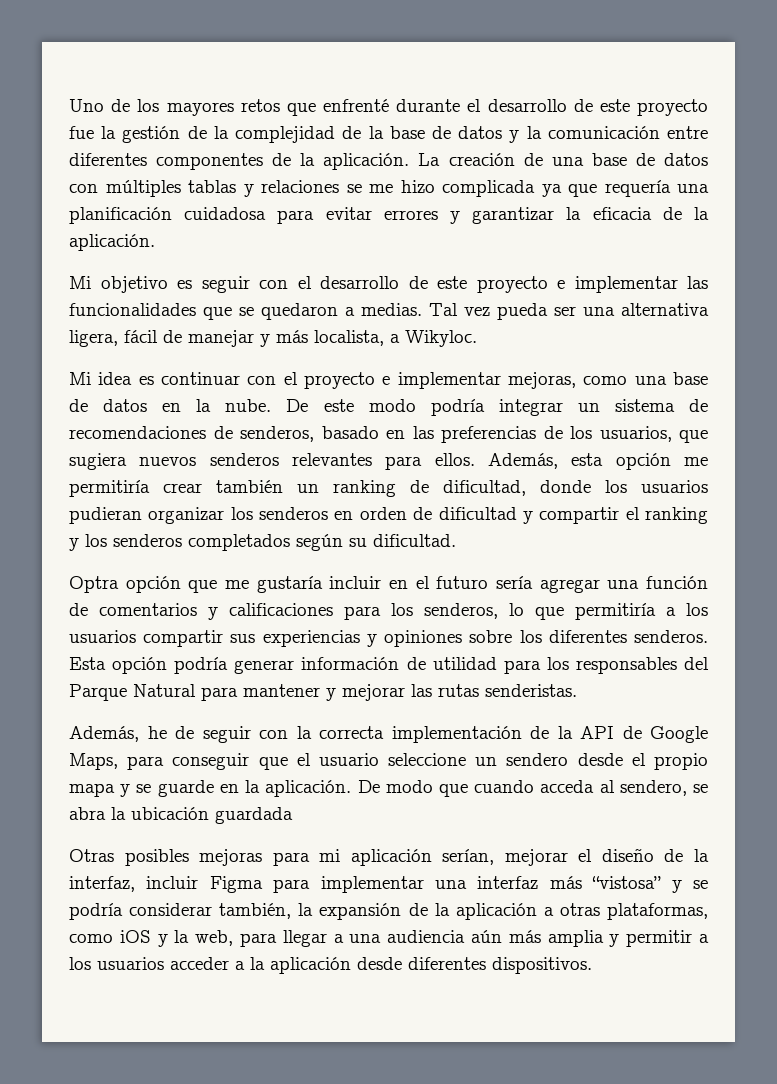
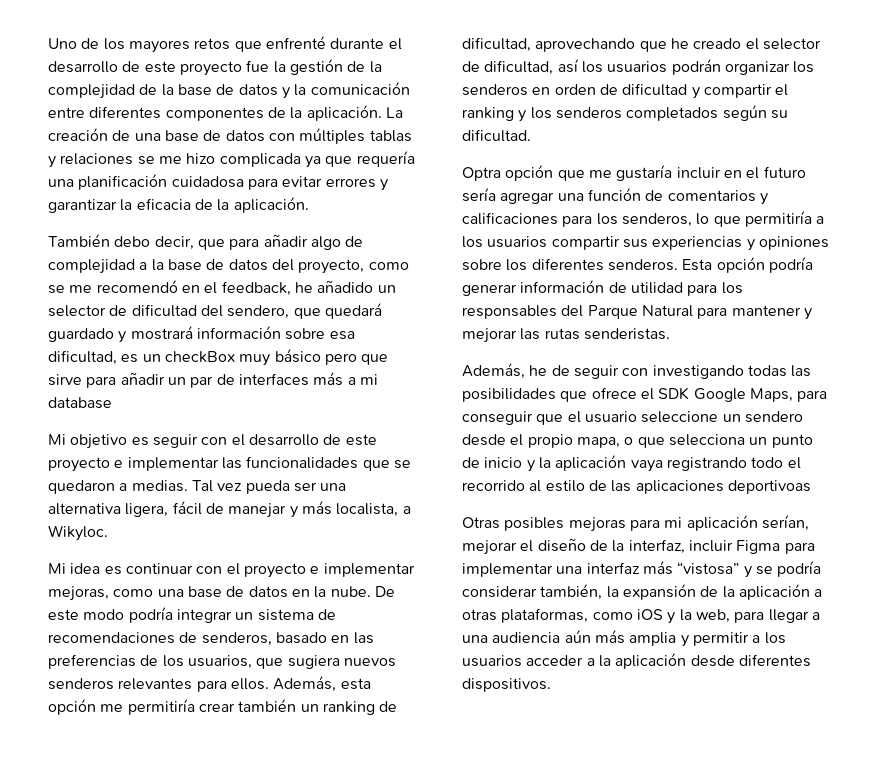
+ También debo decir, que para añadir algo de complejidad a la base de datos del proyecto, como se me recomendó en el feedback, he añadido un selector de dificultad del sendero, que quedará guardado y mostrará información sobre esa dificultad, es un checkBox muy básico pero que sirve para añadir un par de interfaces más a mi database
- Además, esta opción me permitiría crear también un ranking de dificultad, donde los usuarios pudieran organizar los senderos en orden de dificultad y compartir el ranking y los senderos completados según su dificultad.
+ Además, esta opción me permitiría crear también un ranking de dificultad, aprovechando que he creado el selector de dificultad, así los usuarios podrán organizar los senderos en orden de dificultad y compartir el ranking y los senderos completados según su dificultad.
- Además, he de seguir con la correcta implementación de la API de Google Maps, para conseguir que el usuario seleccione un sendero desde el propio mapa y se guarde en la aplicación. De modo que cuando acceda al sendero, se abra la ubicación guardada
+ Además, he de seguir con investigando todas las posibilidades que ofrece el SDK Google Maps, para conseguir que el usuario seleccione un sendero desde el propio mapa, o que selecciona un punto de inicio y la aplicación vaya registrando todo el recorrido al estilo de las aplicaciones deportivoas

